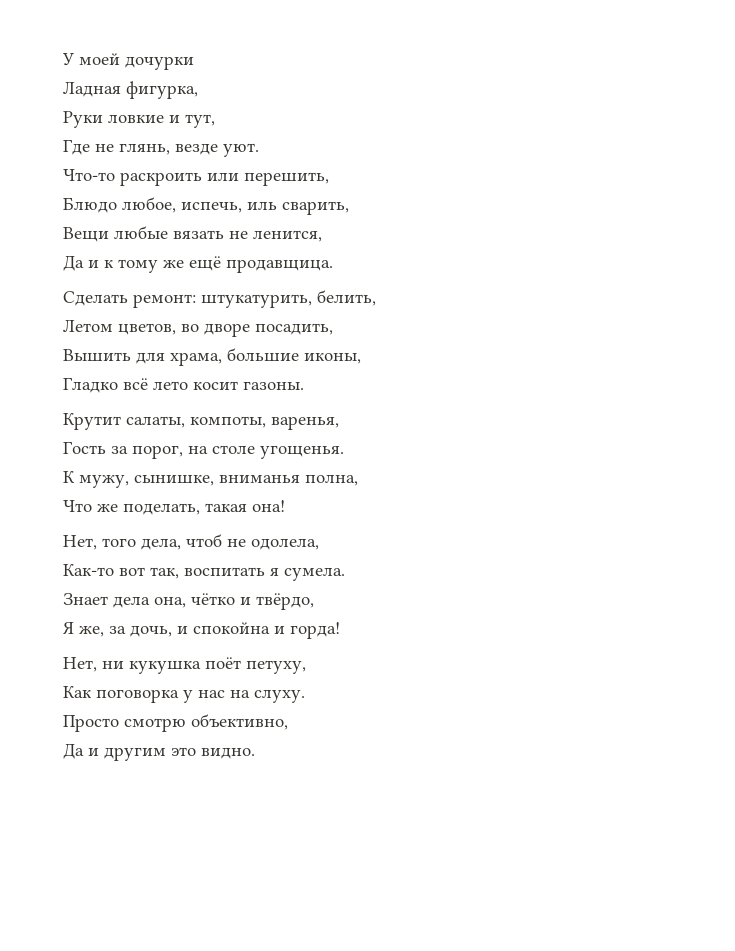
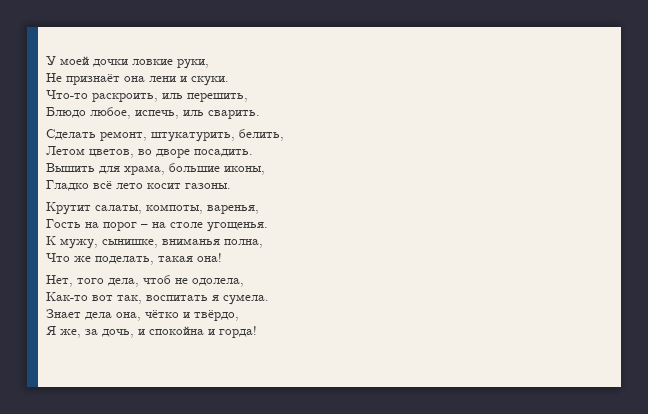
- У моей дочурки
- Ладная фигурка,
- Руки ловкие и тут,
- Где не глянь, везде уют.
+ У моей дочки ловкие руки,
+ Не признаёт она лени и скуки.
- Что-то раскроить или перешить,
+ Что-то раскроить, иль перешить,
- Блюдо любое, испечь, иль сварить,
- Вещи любые вязать не ленится,
- Да и к тому же ещё продавщица.
+ Блюдо любое, испечь, иль сварить.
- Сделать ремонт: штукатурить, белить,
+ Сделать ремонт, штукатурить, белить,
- Летом цветов, во дворе посадить,
+ Летом цветов, во дворе посадить.
- Гость за порог, на столе угощенья.
+ Гость на порог – на столе угощенья.
- Нет, ни кукушка поёт петуху,
- Как поговорка у нас на слуху.
- Просто смотрю объективно,
- Да и другим это видно.

